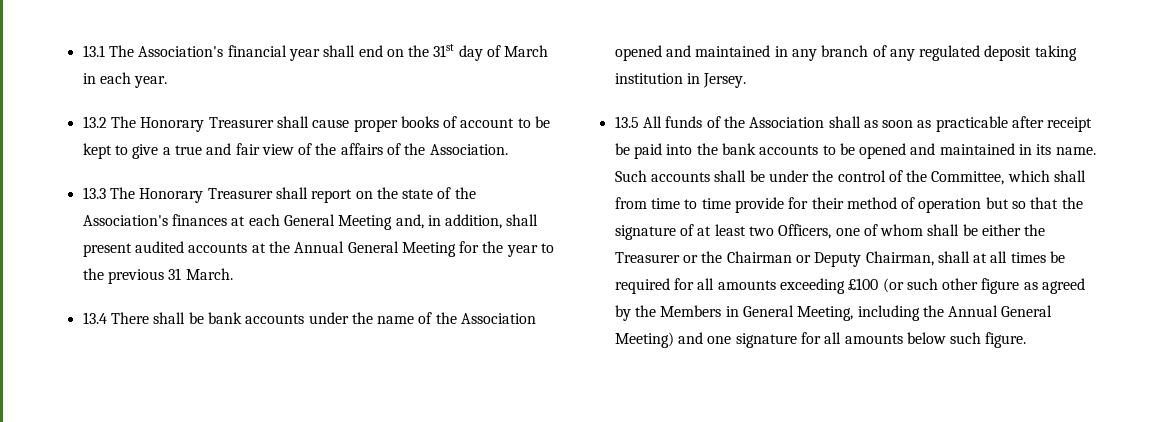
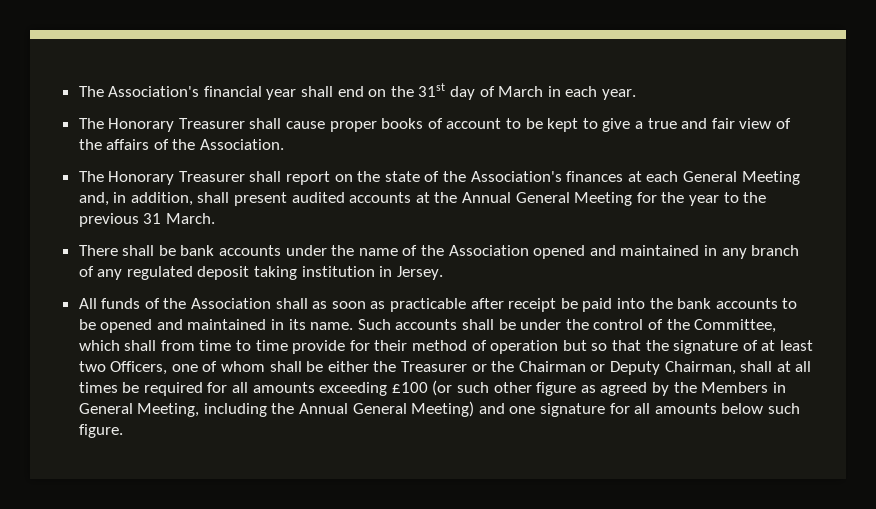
- 13.1 The Association's financial year shall end on the 31st day of March in each year.
+ The Association's financial year shall end on the 31st day of March in each year.
- 13.2 The Honorary Treasurer shall cause proper books of account to be kept to give a true and fair view of the affairs of the Association.
+ The Honorary Treasurer shall cause proper books of account to be kept to give a true and fair view of the affairs of the Association.
- 13.3 The Honorary Treasurer shall report on the state of the Association's finances at each General Meeting and, in addition, shall present audited accounts at the Annual General Meeting for the year to the previous 31 March.
+ The Honorary Treasurer shall report on the state of the Association's finances at each General Meeting and, in addition, shall present audited accounts at the Annual General Meeting for the year to the previous 31 March.
- 13.4 There shall be bank accounts under the name of the Association opened and maintained in any branch of any regulated deposit taking institution in Jersey.
+ There shall be bank accounts under the name of the Association opened and maintained in any branch of any regulated deposit taking institution in Jersey.
- 13.5 All funds of the Association shall as soon as practicable after receipt be paid into the bank accounts to be opened and maintained in its name.
+ All funds of the Association shall as soon as practicable after receipt be paid into the bank accounts to be opened and maintained in its name.

